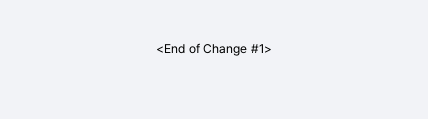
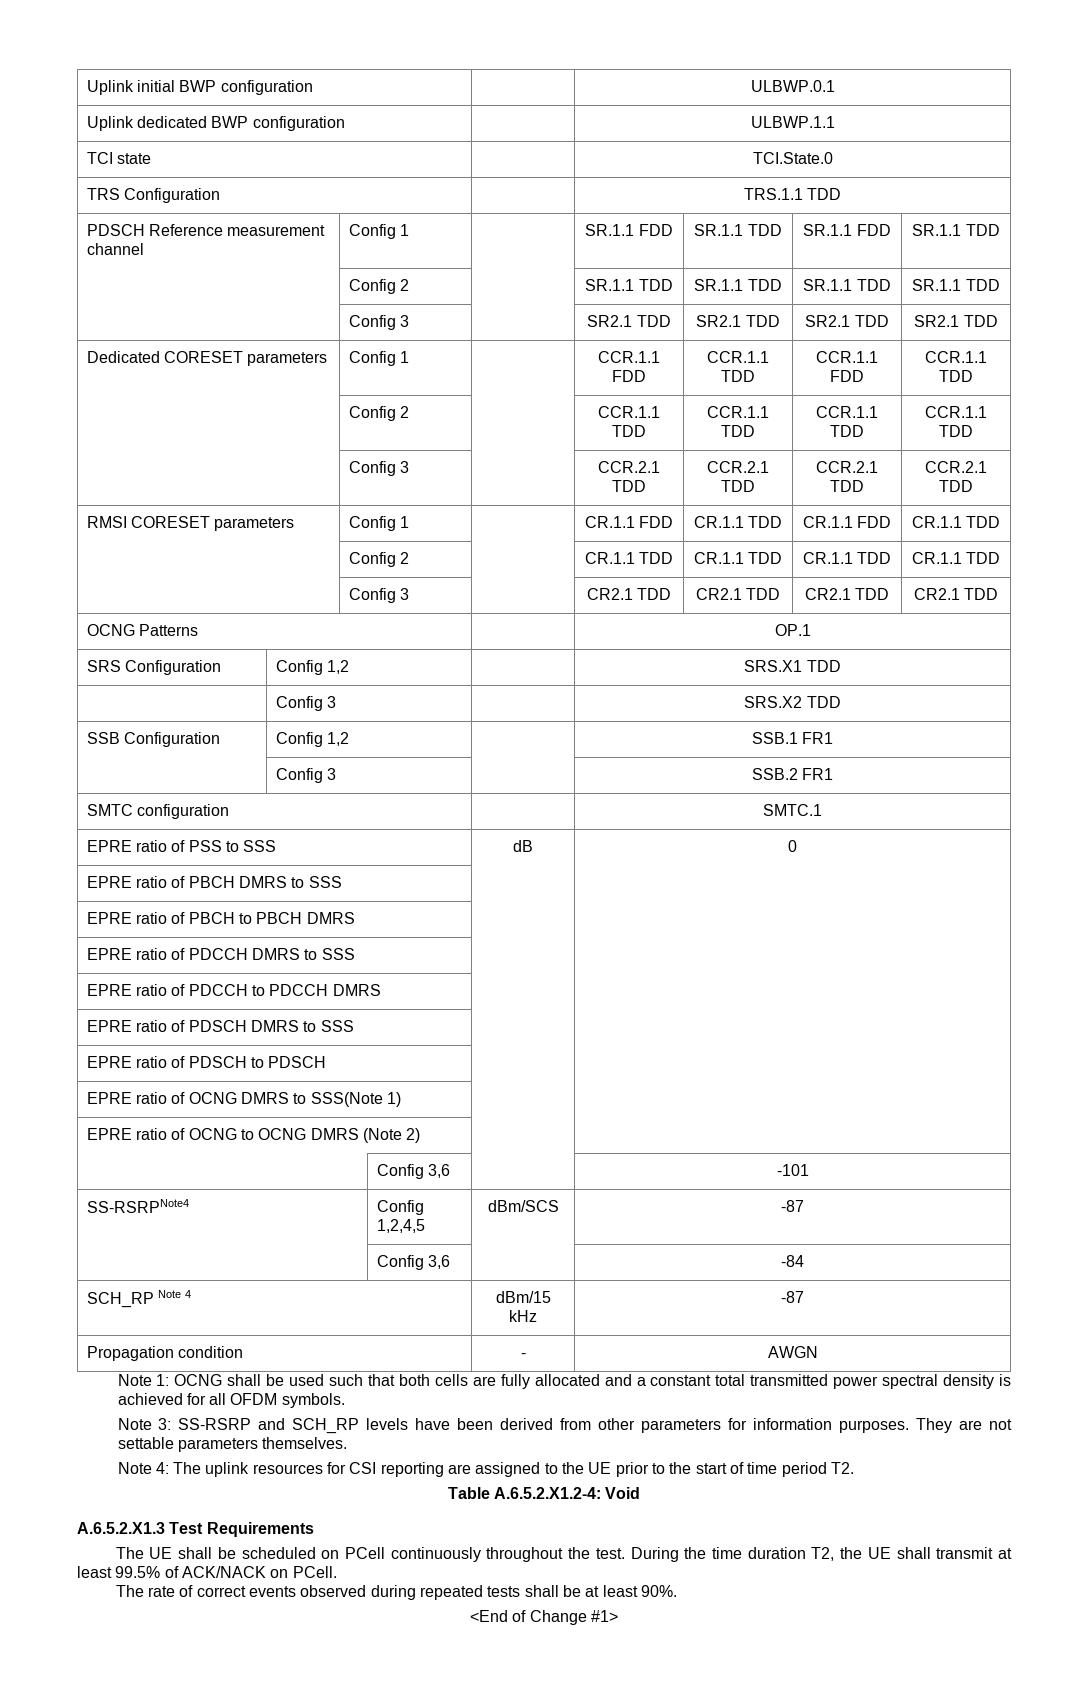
+ Uplink initial BWP configuration | | ULBWP.0.1
+ Uplink dedicated BWP configuration | | ULBWP.1.1
+ TCI state | | TCI.State.0
+ TRS Configuration | | TRS.1.1 TDD
+ PDSCH Reference measurement channel | Config 1 | | SR.1.1 FDD | SR.1.1 TDD | SR.1.1 FDD | SR.1.1 TDD
+ | Config 2 | | SR.1.1 TDD | SR.1.1 TDD | SR.1.1 TDD | SR.1.1 TDD
+ | Config 3 | | SR2.1 TDD | SR2.1 TDD | SR2.1 TDD | SR2.1 TDD
+ Dedicated CORESET parameters | Config 1 | | CCR.1.1 FDD | CCR.1.1 TDD | CCR.1.1 FDD | CCR.1.1 TDD
+ | Config 2 | | CCR.1.1 TDD | CCR.1.1 TDD | CCR.1.1 TDD | CCR.1.1 TDD
+ | Config 3 | | CCR.2.1 TDD | CCR.2.1 TDD | CCR.2.1 TDD | CCR.2.1 TDD
+ RMSI CORESET parameters | Config 1 | | CR.1.1 FDD | CR.1.1 TDD | CR.1.1 FDD | CR.1.1 TDD
+ | Config 2 | | CR.1.1 TDD | CR.1.1 TDD | CR.1.1 TDD | CR.1.1 TDD
+ | Config 3 | | CR2.1 TDD | CR2.1 TDD | CR2.1 TDD | CR2.1 TDD
+ OCNG Patterns | | OP.1
+ SRS Configuration | Config 1,2 | | SRS.X1 TDD
+ | Config 3 | | SRS.X2 TDD
+ SSB Configuration | Config 1,2 | | SSB.1 FR1
+ | Config 3 | | SSB.2 FR1
+ SMTC configuration | | SMTC.1
+ EPRE ratio of PSS to SSS | dB | 0
+ EPRE ratio of PBCH DMRS to SSS | |
+ EPRE ratio of PBCH to PBCH DMRS | |
+ EPRE ratio of PDCCH DMRS to SSS | |
+ EPRE ratio of PDCCH to PDCCH DMRS | |
+ EPRE ratio of PDSCH DMRS to SSS | |
+ EPRE ratio of PDSCH to PDSCH | |
+ EPRE ratio of OCNG DMRS to SSS(Note 1) | |
+ EPRE ratio of OCNG to OCNG DMRS (Note 2) | |
+ | Config 3,6 | | -101
+ SS-RSRPNote4 | Config 1,2,4,5 | dBm/SCS | -87
+ | Config 3,6 | | -84
+ SCH_RP Note 4 | dBm/15 kHz | -87
+ Propagation condition | - | AWGN
+ Note 1: OCNG shall be used such that both cells are fully allocated and a constant total transmitted power spectral density is achieved for all OFDM symbols.
+ Note 3: SS-RSRP and SCH_RP levels have been derived from other parameters for information purposes. They are not settable parameters themselves.
+ Note 4: The uplink resources for CSI reporting are assigned to the UE prior to the start of time period T2.
+ Table A.6.5.2.X1.2-4: Void
+ A.6.5.2.X1.3 Test Requirements
+ The UE shall be scheduled on PCell continuously throughout the test. During the time duration T2, the UE shall transmit at least 99.5% of ACK/NACK on PCell.
+ The rate of correct events observed during repeated tests shall be at least 90%.

